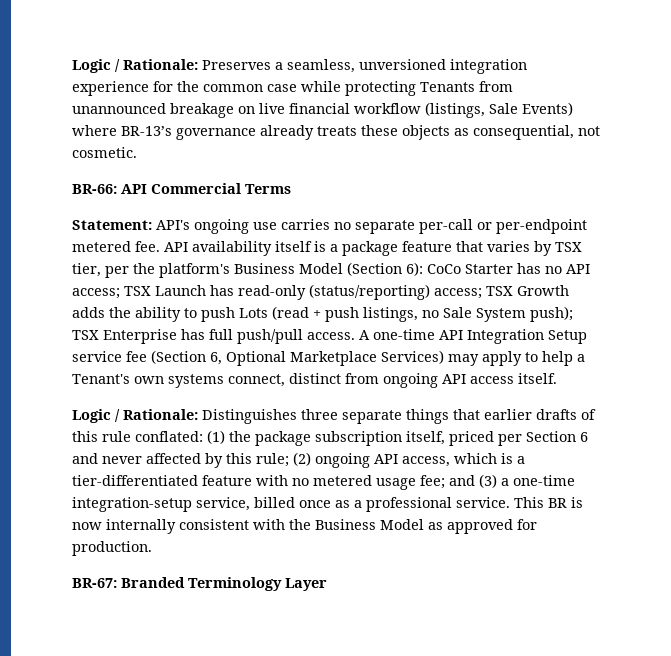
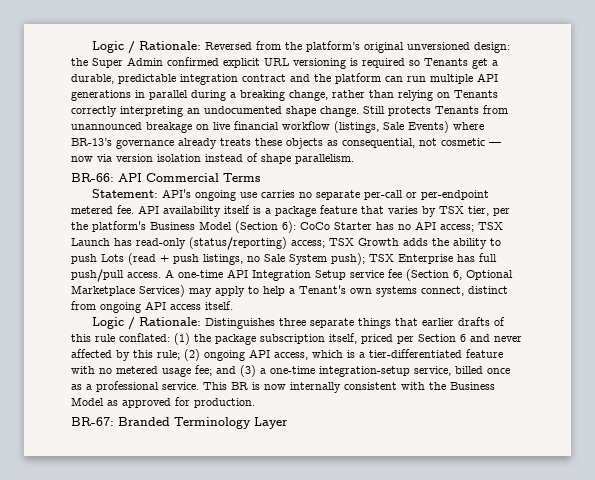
- Logic / Rationale: Preserves a seamless, unversioned integration experience for the common case while protecting Tenants from unannounced breakage on live financial workflow (listings, Sale Events) where BR-13’s governance already treats these objects as consequential, not cosmetic.
+ Logic / Rationale: Reversed from the platform’s original unversioned design: the Super Admin confirmed explicit URL versioning is required so Tenants get a durable, predictable integration contract and the platform can run multiple API generations in parallel during a breaking change, rather than relying on Tenants correctly interpreting an undocumented shape change. Still protects Tenants from unannounced breakage on live financial workflow (listings, Sale Events) where BR-13’s governance already treats these objects as consequential, not cosmetic — now via version isolation instead of shape parallelism.

